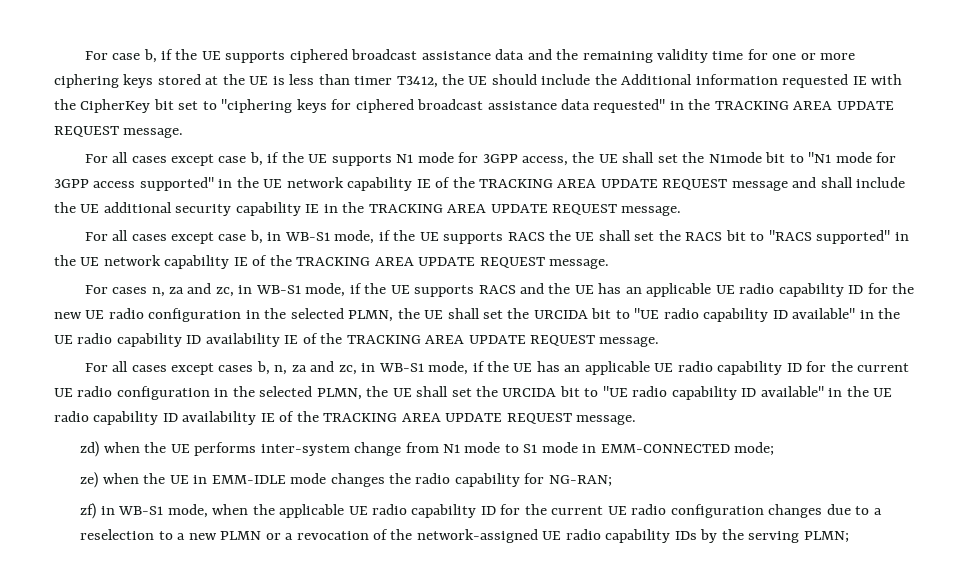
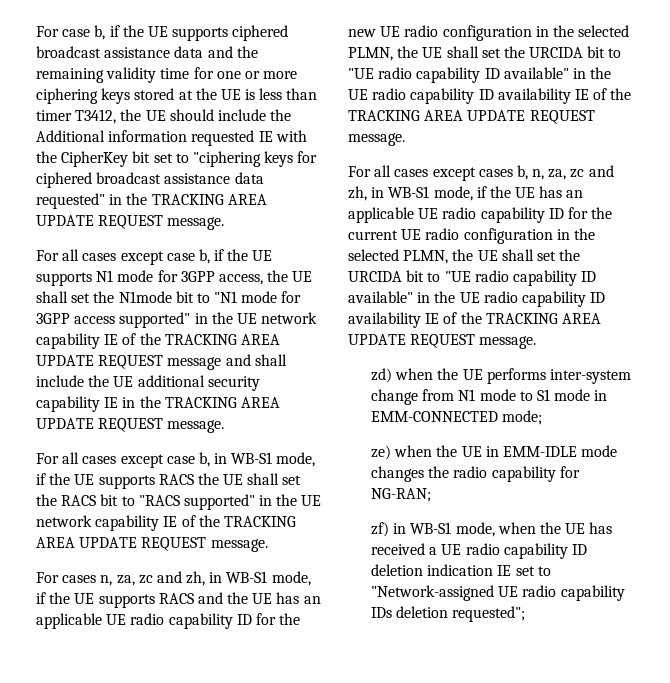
- For cases n, za and zc, in WB-S1 mode, if the UE supports RACS and the UE has an applicable UE radio capability ID for the new UE radio configuration in the selected PLMN, the UE shall set the URCIDA bit to "UE radio capability ID available" in the UE radio capability ID availability IE of the TRACKING AREA UPDATE REQUEST message.
+ For cases n, za, zc and zh, in WB-S1 mode, if the UE supports RACS and the UE has an applicable UE radio capability ID for the new UE radio configuration in the selected PLMN, the UE shall set the URCIDA bit to "UE radio capability ID available" in the UE radio capability ID availability IE of the TRACKING AREA UPDATE REQUEST message.
- For all cases except cases b, n, za and zc, in WB-S1 mode, if the UE has an applicable UE radio capability ID for the current UE radio configuration in the selected PLMN, the UE shall set the URCIDA bit to "UE radio capability ID available" in the UE radio capability ID availability IE of the TRACKING AREA UPDATE REQUEST message.
+ For all cases except cases b, n, za, zc and zh, in WB-S1 mode, if the UE has an applicable UE radio capability ID for the current UE radio configuration in the selected PLMN, the UE shall set the URCIDA bit to "UE radio capability ID available" in the UE radio capability ID availability IE of the TRACKING AREA UPDATE REQUEST message.
- zf) in WB-S1 mode, when the applicable UE radio capability ID for the current UE radio configuration changes due to a reselection to a new PLMN or a revocation of the network-assigned UE radio capability IDs by the serving PLMN;
+ zf) in WB-S1 mode, when the UE has received a UE radio capability ID deletion indication IE set to "Network-assigned UE radio capability IDs deletion requested";

